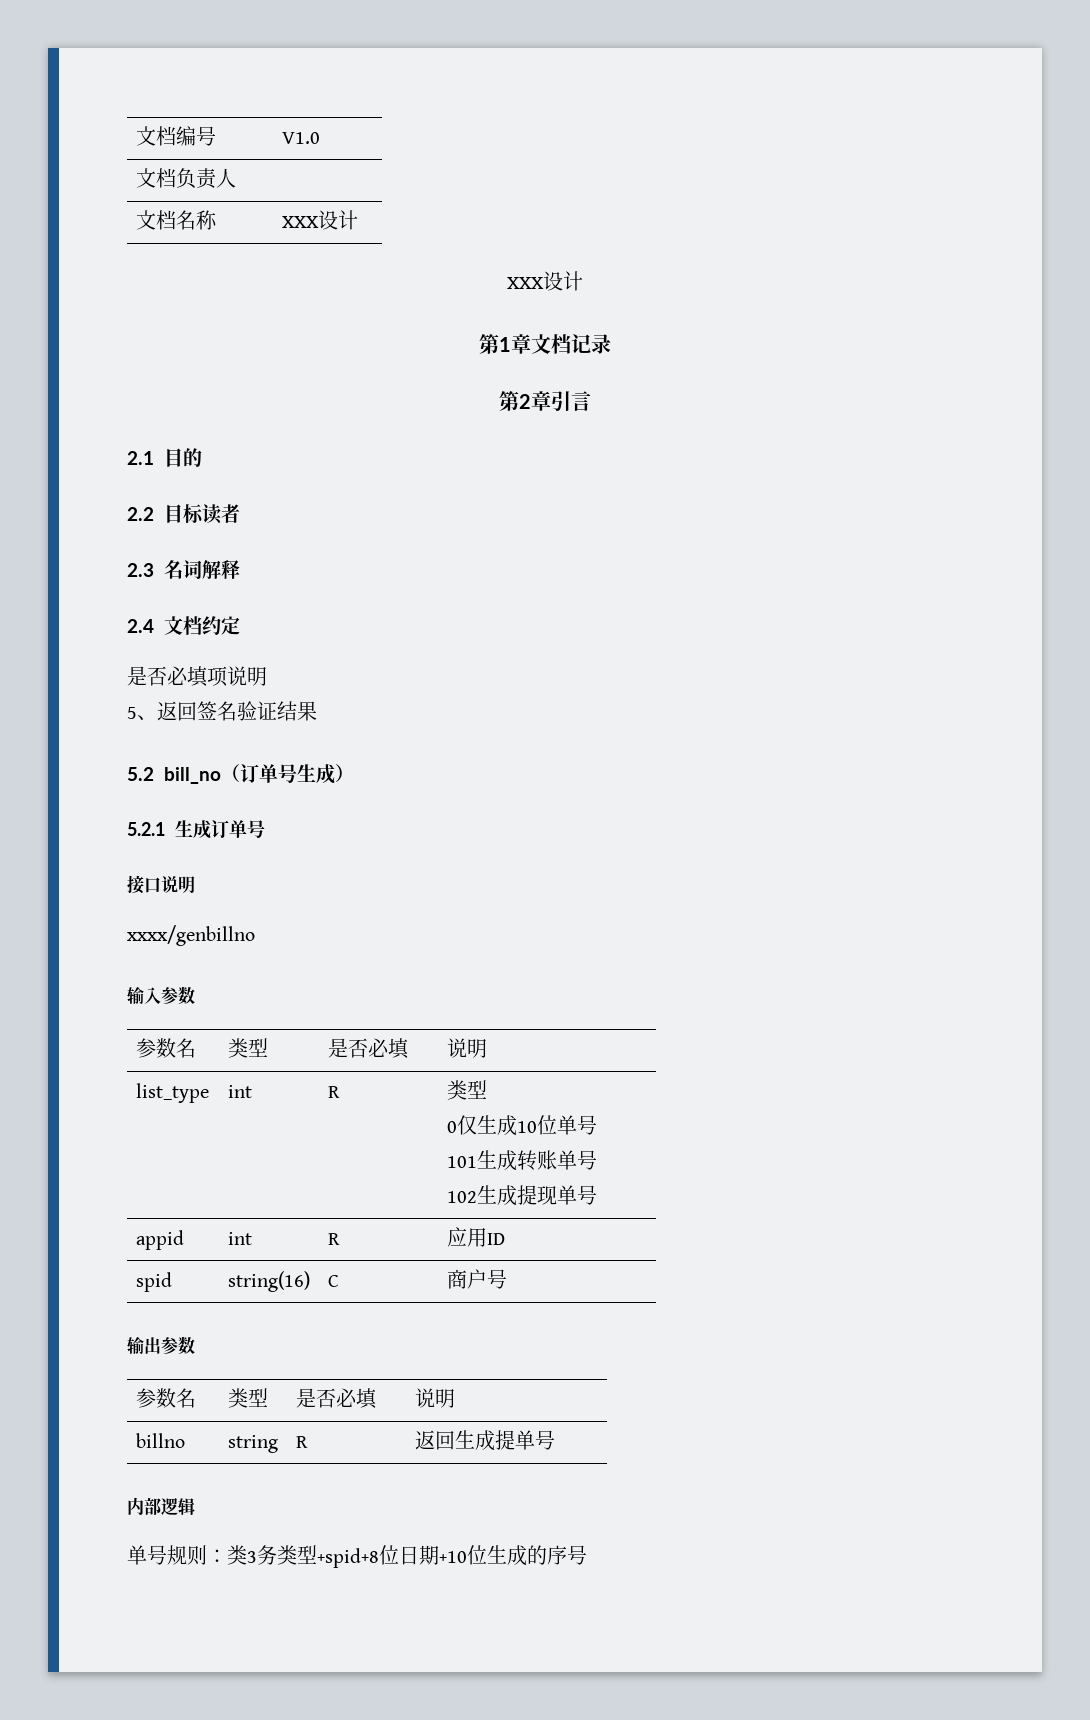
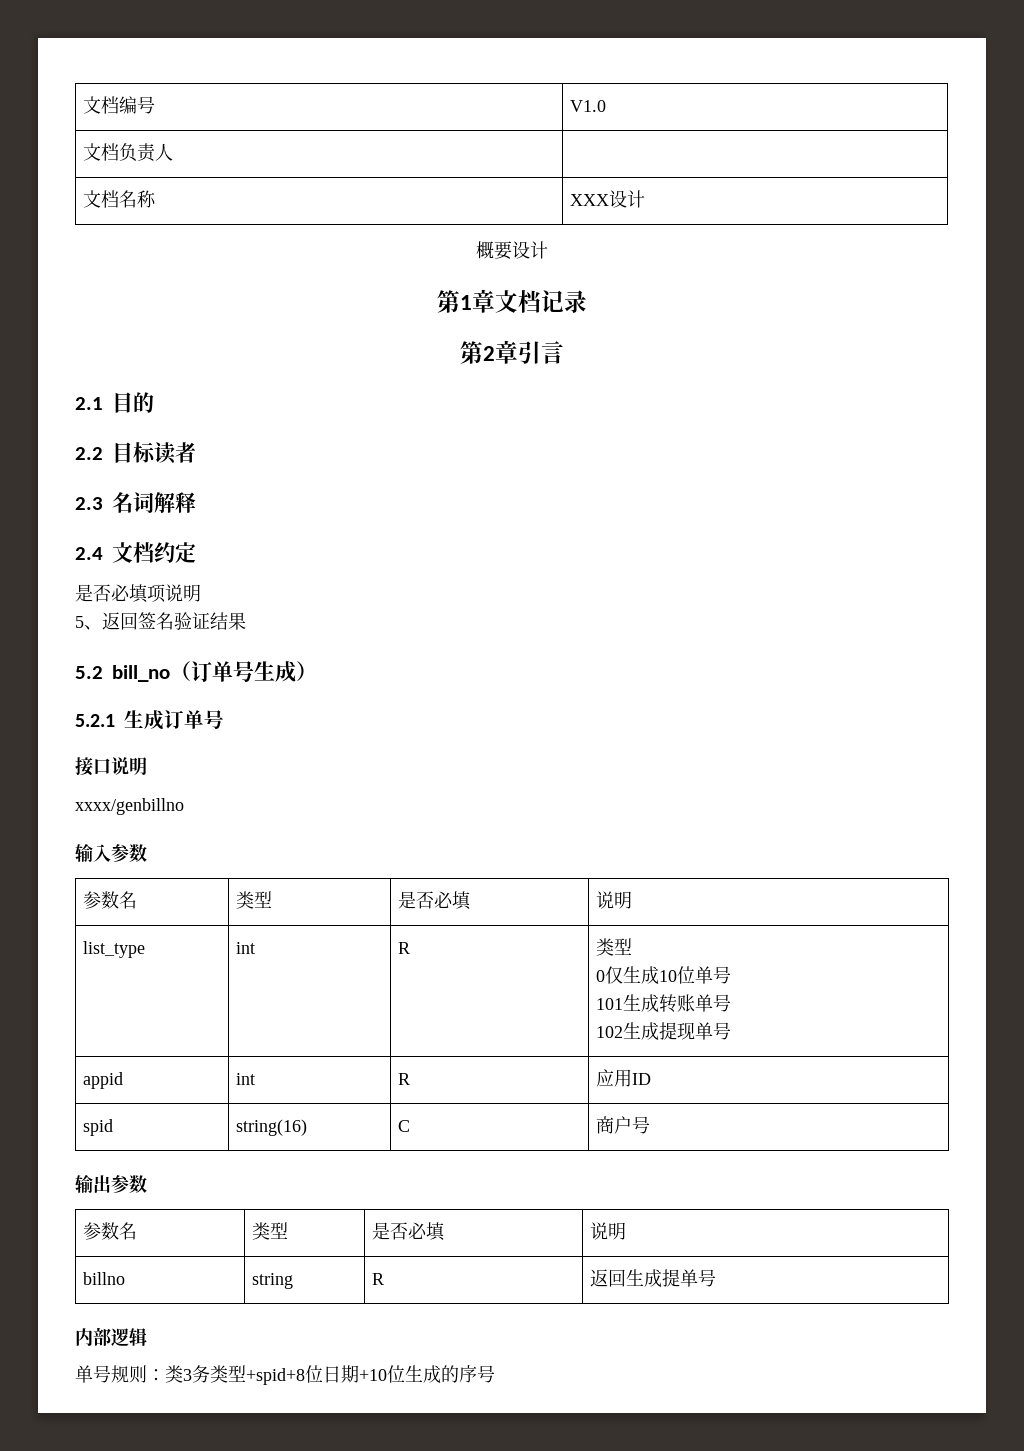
  文档名称 | XXX设计
- XXX设计
+ 概要设计

